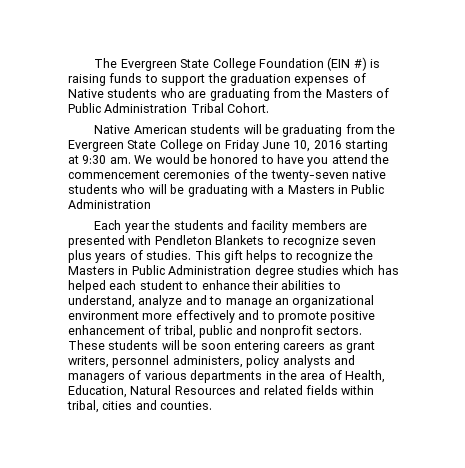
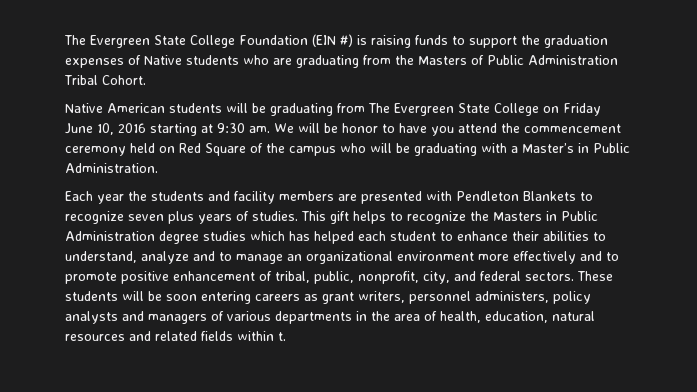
- Native American students will be graduating from the Evergreen State College on Friday June 10, 2016 starting at 9:30 am.
+ Native American students will be graduating from The Evergreen State College on Friday June 10, 2016 starting at 9:30 am.
- We would be honored to have you attend the commencement ceremonies of the twenty-seven native students who will be graduating with a Masters in Public Administration
+ We will be honor to have you attend the commencement ceremony held on Red Square of the campus who will be graduating with a Master’s in Public Administration.
- This gift helps to recognize the Masters in Public Administration degree studies which has helped each student to enhance their abilities to understand, analyze and to manage an organizational environment more effectively and to promote positive enhancement of tribal, public and nonprofit sectors.
+ This gift helps to recognize the Masters in Public Administration degree studies which has helped each student to enhance their abilities to understand, analyze and to manage an organizational environment more effectively and to promote positive enhancement of tribal, public, nonprofit, city, and federal sectors.
- These students will be soon entering careers as grant writers, personnel administers, policy analysts and managers of various departments in the area of Health, Education, Natural Resources and related fields within tribal, cities and counties.
+ These students will be soon entering careers as grant writers, personnel administers, policy analysts and managers of various departments in the area of health, education, natural resources and related fields within t.

